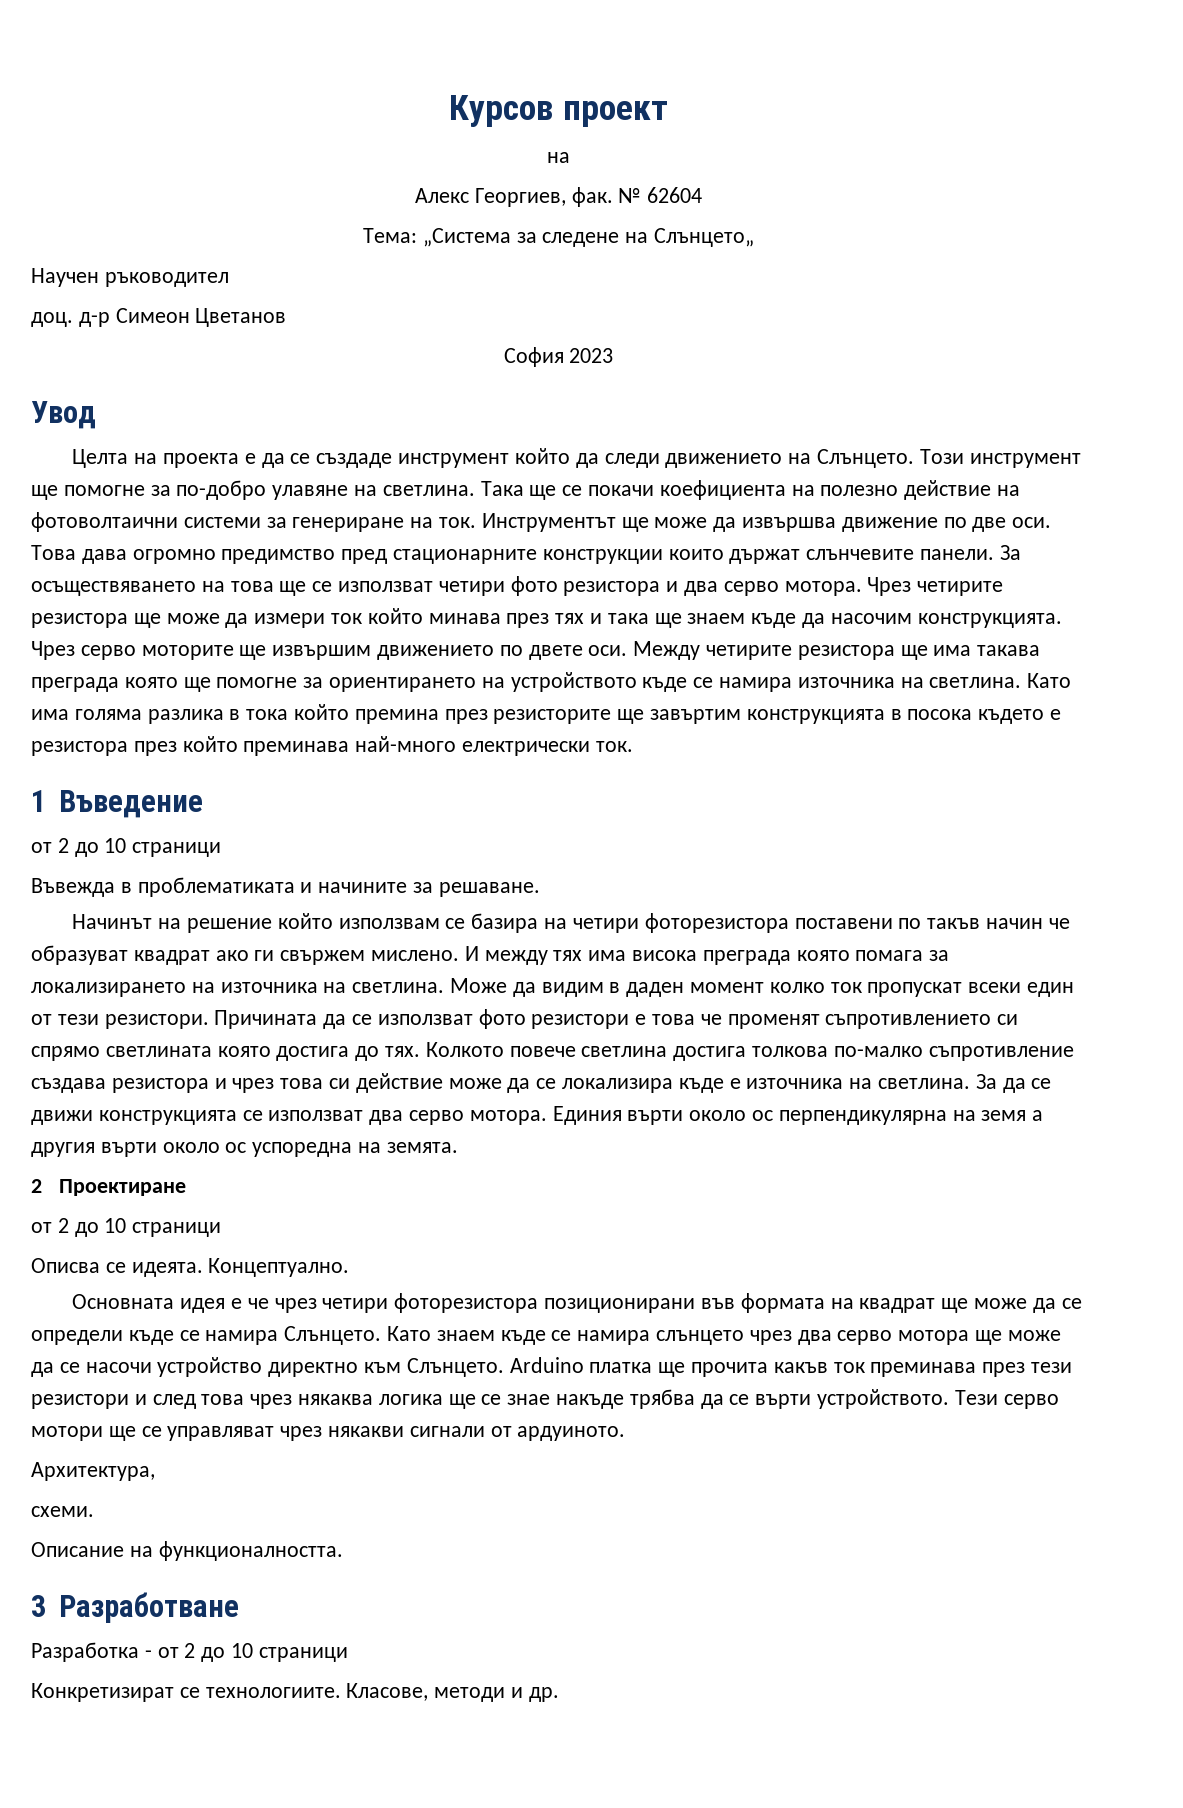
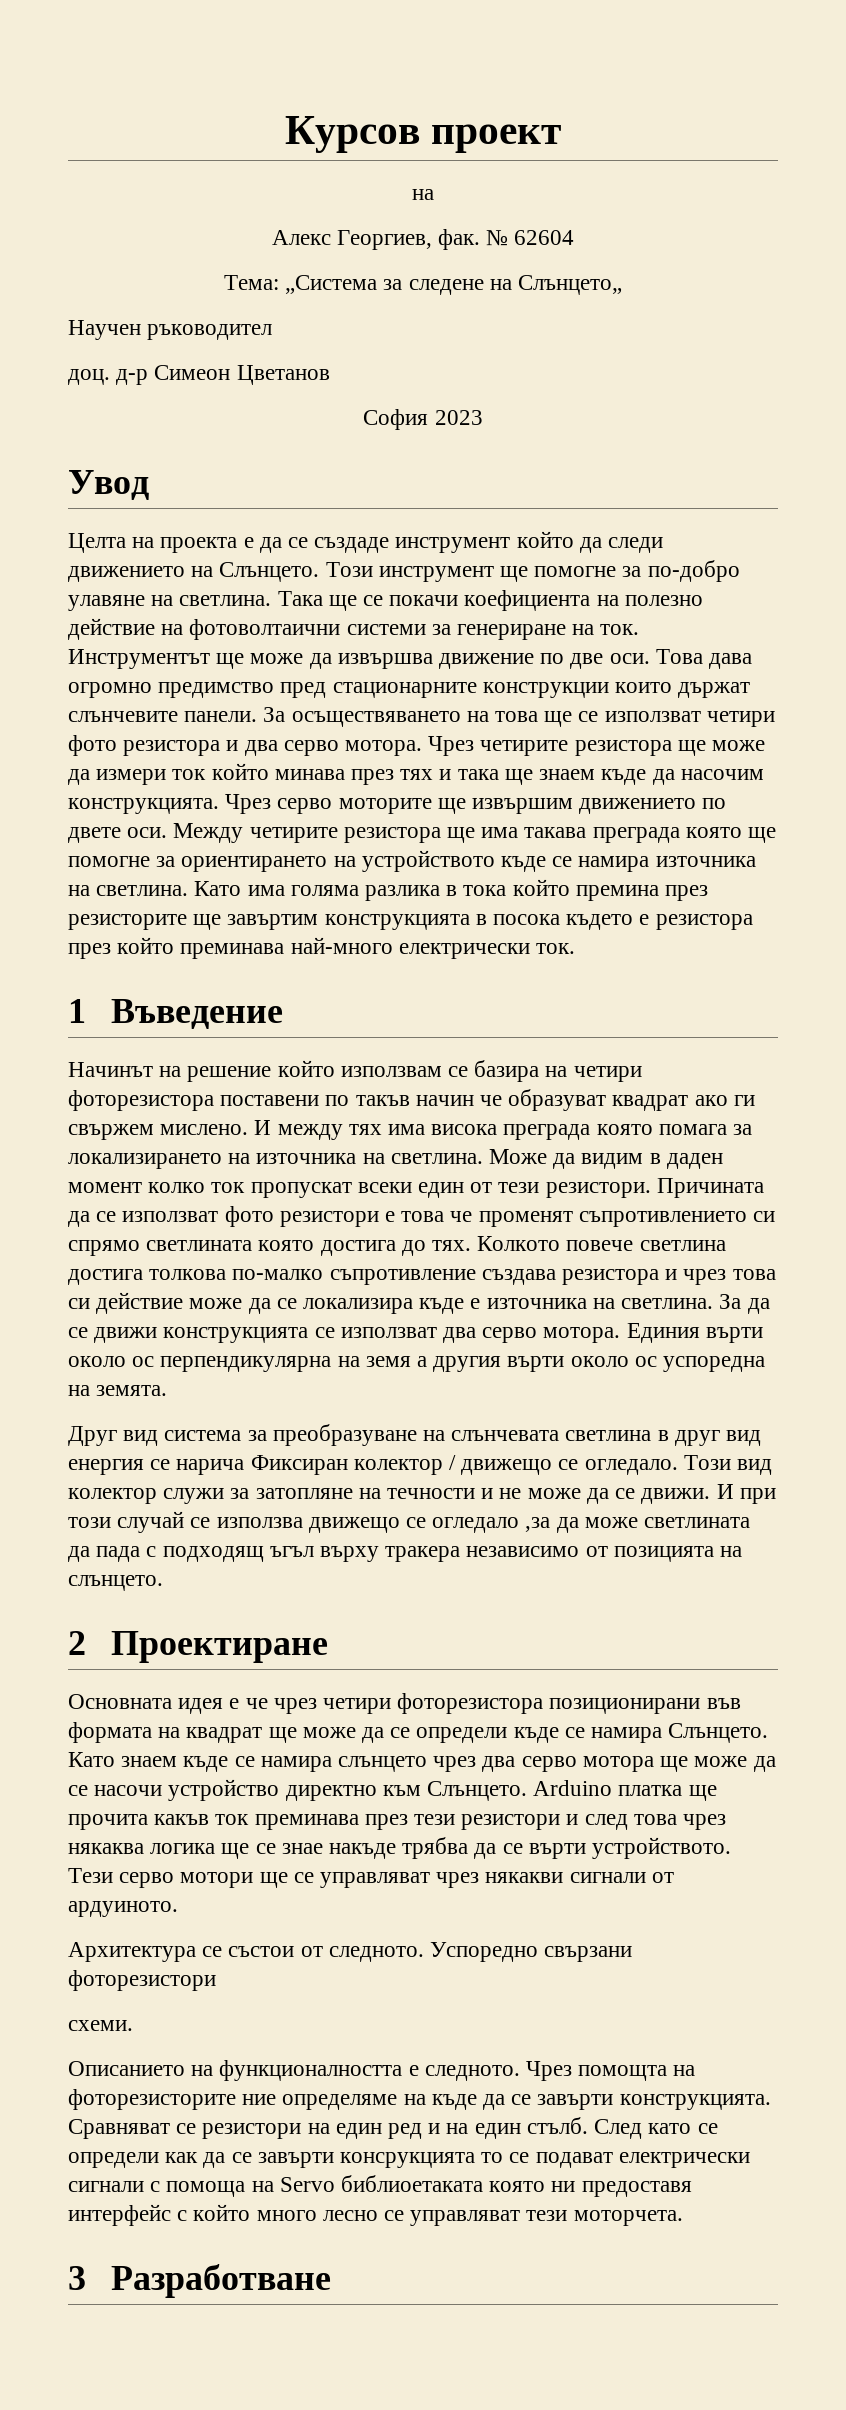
  1 Въведение
- от 2 до 10 страници
- Въвежда в проблематиката и начините за решаване.
+ Друг вид система за преобразуване на слънчевата светлина в друг вид енергия се нарича Фиксиран колектор / движещо се огледало. Този вид колектор служи за затопляне на течности и не може да се движи. И при този случай се използва движещо се огледало ,за да може светлината да пада с подходящ ъгъл върху тракера независимо от позицията на слънцето.
  2 Проектиране
- от 2 до 10 страници
- Описва се идеята. Концептуално.
- Архитектура,
+ Архитектура се състои от следното. Успоредно свързани фоторезистори
  схеми.
- Описание на функционалността.
+ Описанието на функционалността е следното. Чрез помощта на фоторезисторите ние определяме на къде да се завърти конструкцията. Сравняват се резистори на един ред и на един стълб. След като се определи как да се завърти консрукцията то се подават електрически сигнали с помоща на Servo библиоетаката която ни предоставя интерфейс с който много лесно се управляват тези моторчета.
  3 Разработване
- Разработка - от 2 до 10 страници
- Конкретизират се технологиите. Класове, методи и др.

